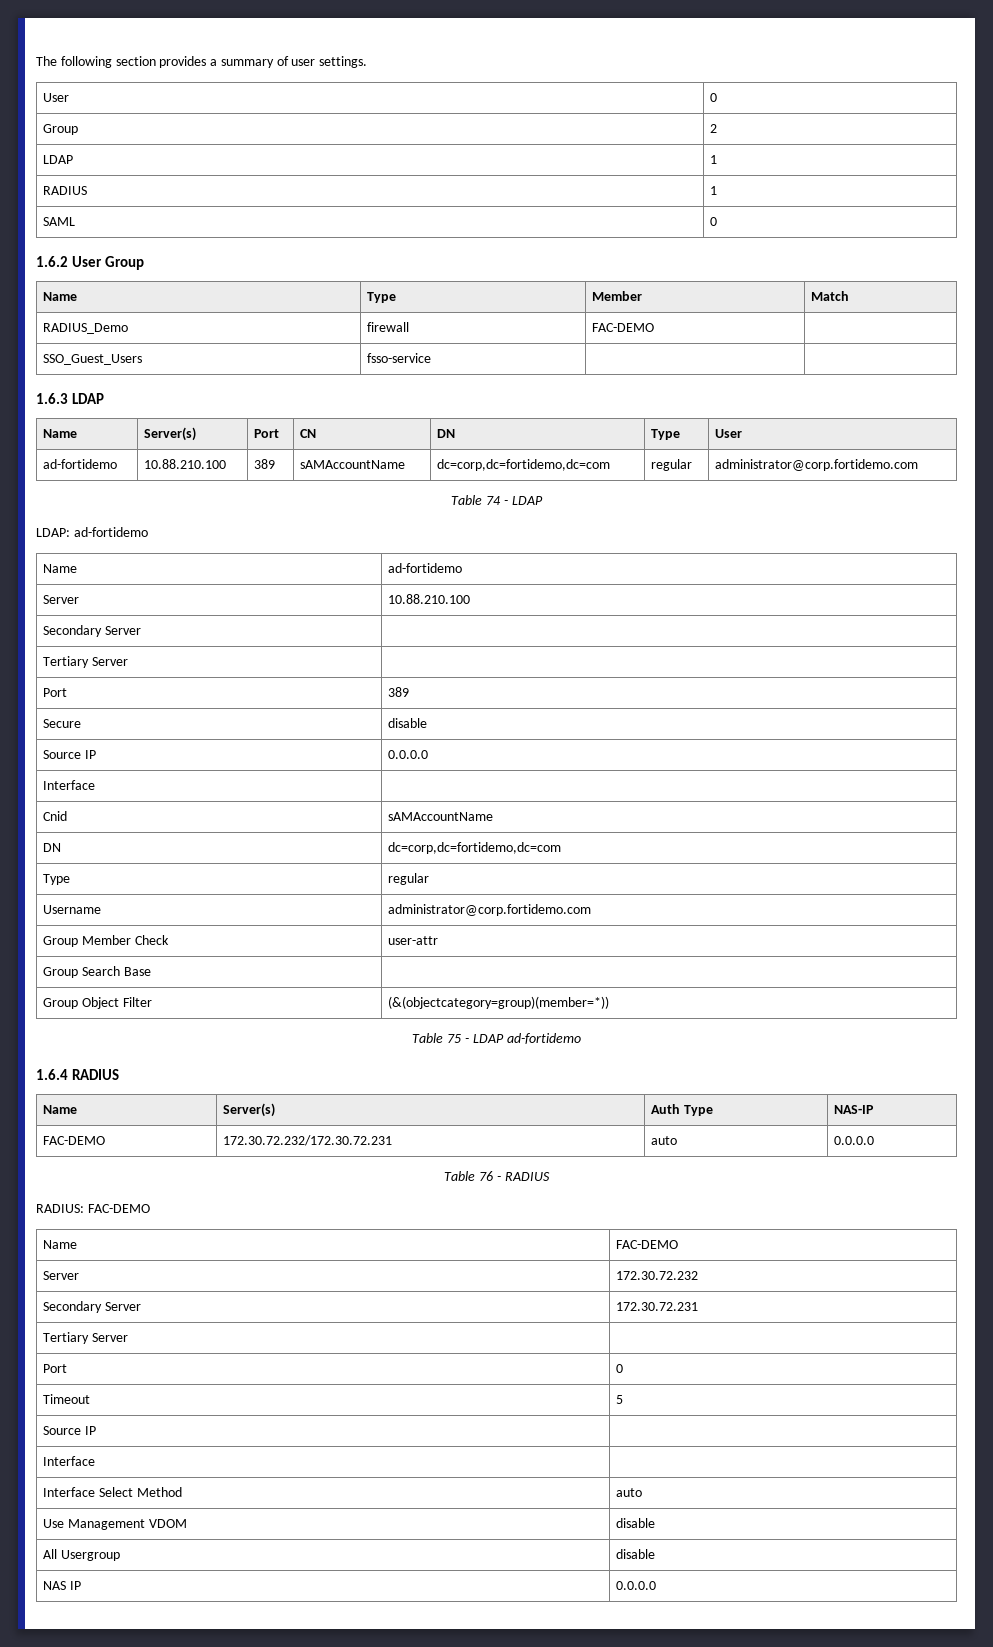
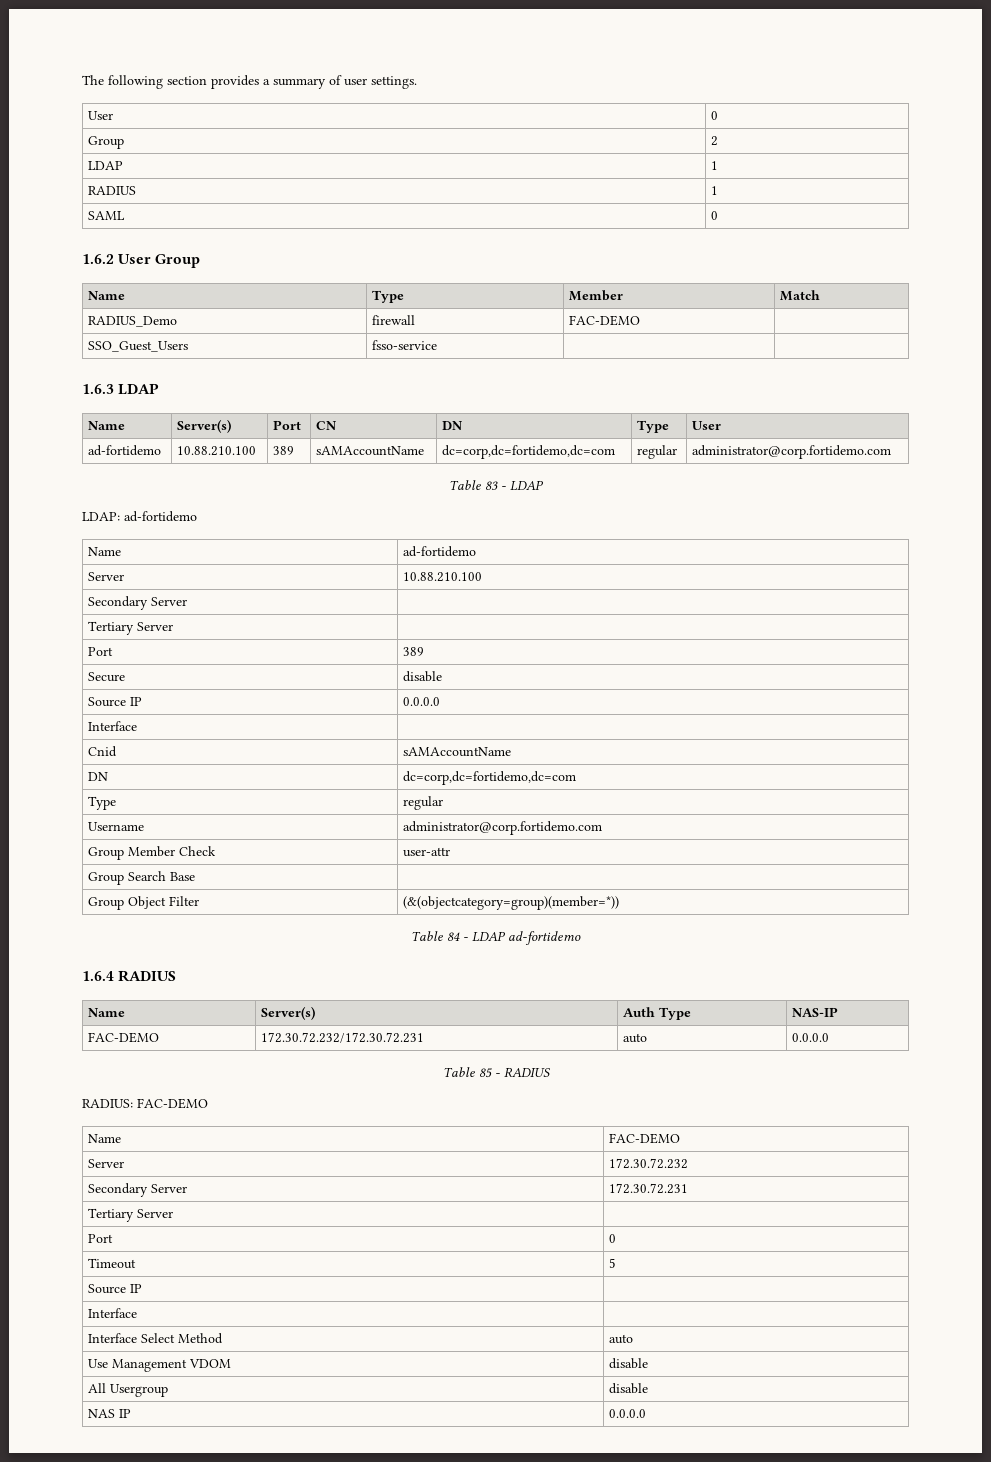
- Table 74 - LDAP
+ Table 83 - LDAP
- Table 75 - LDAP ad-fortidemo
+ Table 84 - LDAP ad-fortidemo
- Table 76 - RADIUS
+ Table 85 - RADIUS

